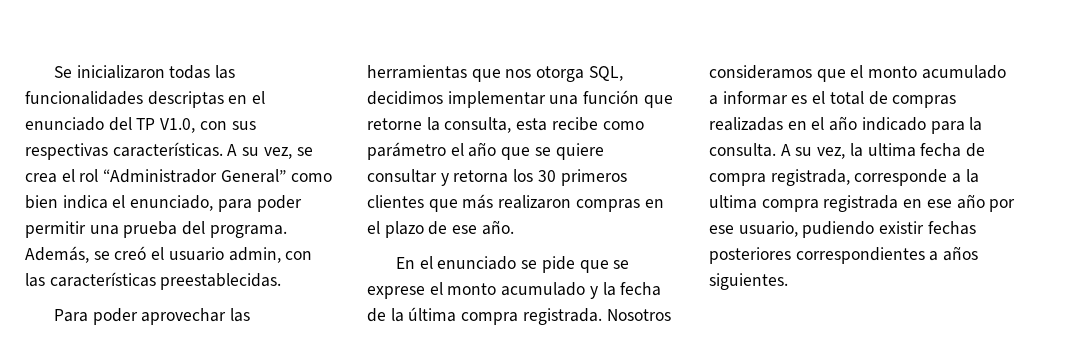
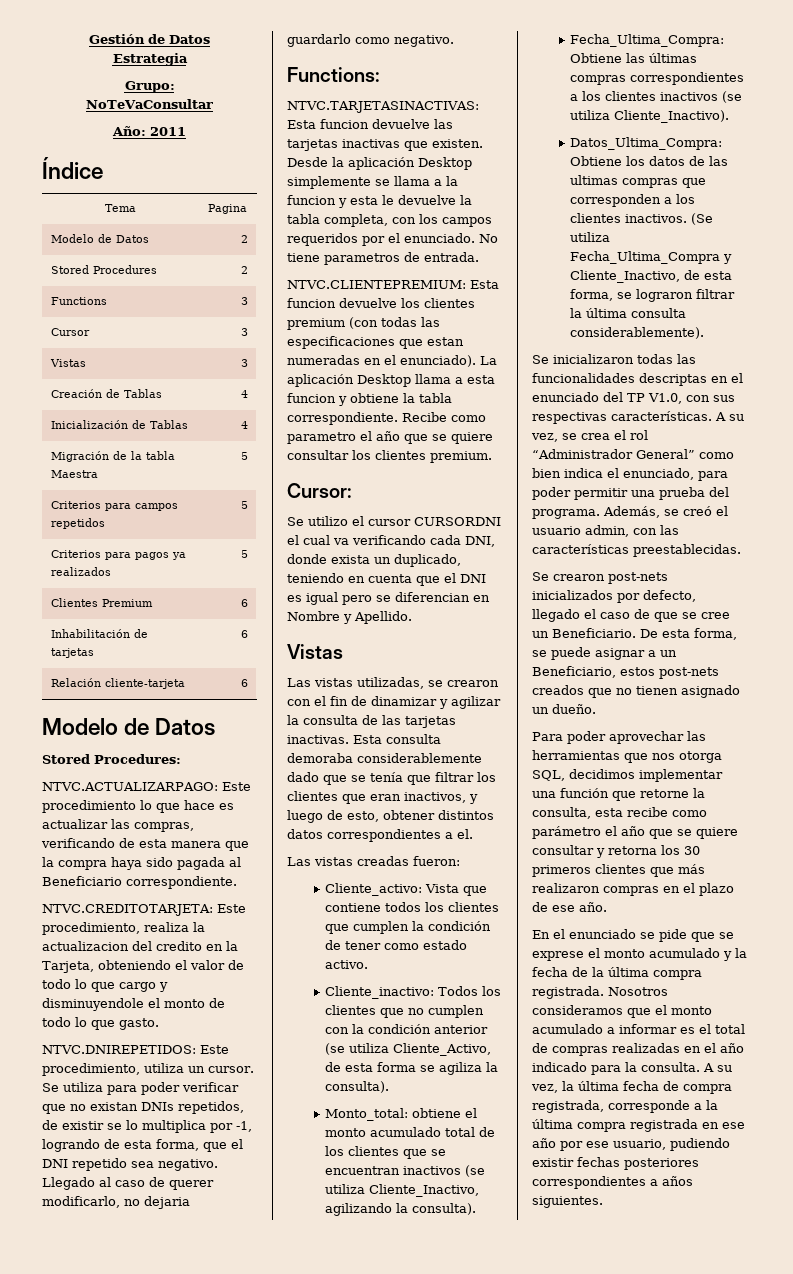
+ Gestión de Datos
+ Estrategia
+ Grupo:
+ NoTeVaConsultar
+ Año: 2011
+ Índice
+ Tema | Pagina
+ Modelo de Datos | 2
+ Stored Procedures | 2
+ Functions | 3
+ Cursor | 3
+ Vistas | 3
+ Creación de Tablas | 4
+ Inicialización de Tablas | 4
+ Migración de la tabla Maestra | 5
+ Criterios para campos repetidos | 5
+ Criterios para pagos ya realizados | 5
+ Clientes Premium | 6
+ Inhabilitación de tarjetas | 6
+ Relación cliente-tarjeta | 6
+ Modelo de Datos
+ Stored Procedures:
+ NTVC.ACTUALIZARPAGO: Este procedimiento lo que hace es actualizar las compras, verificando de esta manera que la compra haya sido pagada al Beneficiario correspondiente.
+ NTVC.CREDITOTARJETA: Este procedimiento, realiza la actualizacion del credito en la Tarjeta, obteniendo el valor de todo lo que cargo y disminuyendole el monto de todo lo que gasto.
+ NTVC.DNIREPETIDOS: Este procedimiento, utiliza un cursor. Se utiliza para poder verificar que no existan DNIs repetidos, de existir se lo multiplica por -1, logrando de esta forma, que el DNI repetido sea negativo. Llegado al caso de querer modificarlo, no dejaria guardarlo como negativo.
+ Functions:
+ NTVC.TARJETASINACTIVAS: Esta funcion devuelve las tarjetas inactivas que existen. Desde la aplicación Desktop simplemente se llama a la funcion y esta le devuelve la tabla completa, con los campos requeridos por el enunciado. No tiene parametros de entrada.
+ NTVC.CLIENTEPREMIUM: Esta funcion devuelve los clientes premium (con todas las especificaciones que estan numeradas en el enunciado). La aplicación Desktop llama a esta funcion y obtiene la tabla correspondiente. Recibe como parametro el año que se quiere consultar los clientes premium.
+ Cursor:
+ Se utilizo el cursor CURSORDNI el cual va verificando cada DNI, donde exista un duplicado, teniendo en cuenta que el DNI es igual pero se diferencian en Nombre y Apellido.
+ Vistas
+ Las vistas utilizadas, se crearon con el fin de dinamizar y agilizar la consulta de las tarjetas inactivas. Esta consulta demoraba considerablemente dado que se tenía que filtrar los clientes que eran inactivos, y luego de esto, obtener distintos datos correspondientes a el.
+ Las vistas creadas fueron:
+ Cliente_activo: Vista que contiene todos los clientes que cumplen la condición de tener como estado activo.
+ Cliente_inactivo: Todos los clientes que no cumplen con la condición anterior (se utiliza Cliente_Activo, de esta forma se agiliza la consulta).
+ Monto_total: obtiene el monto acumulado total de los clientes que se encuentran inactivos (se utiliza Cliente_Inactivo, agilizando la consulta).
+ Fecha_Ultima_Compra: Obtiene las últimas compras correspondientes a los clientes inactivos (se utiliza Cliente_Inactivo).
+ Datos_Ultima_Compra: Obtiene los datos de las ultimas compras que corresponden a los clientes inactivos. (Se utiliza Fecha_Ultima_Compra y Cliente_Inactivo, de esta forma, se lograron filtrar la última consulta considerablemente).
+ Se crearon post-nets inicializados por defecto, llegado el caso de que se cree un Beneficiario. De esta forma, se puede asignar a un Beneficiario, estos post-nets creados que no tienen asignado un dueño.
- A su vez, la ultima fecha de compra registrada, corresponde a la ultima compra registrada en ese año por ese usuario, pudiendo existir fechas posteriores correspondientes a años siguientes.
+ A su vez, la última fecha de compra registrada, corresponde a la última compra registrada en ese año por ese usuario, pudiendo existir fechas posteriores correspondientes a años siguientes.

